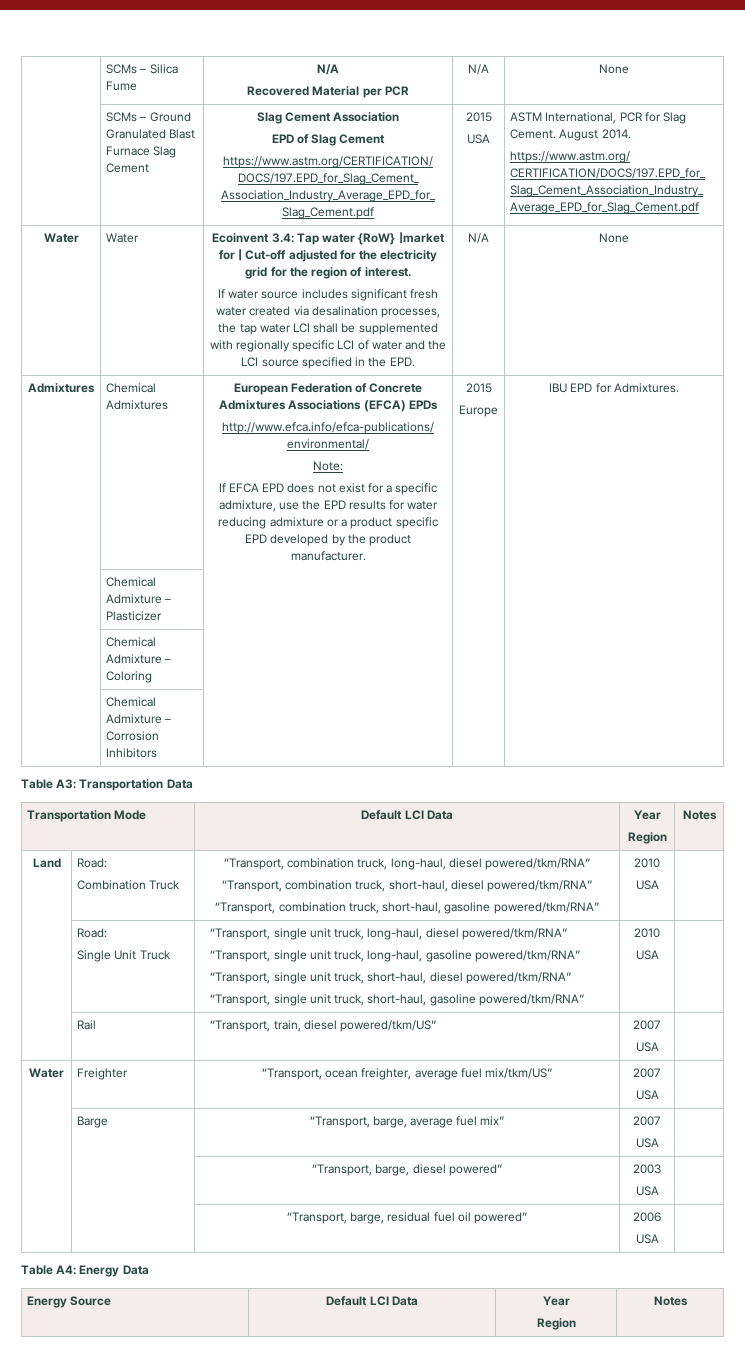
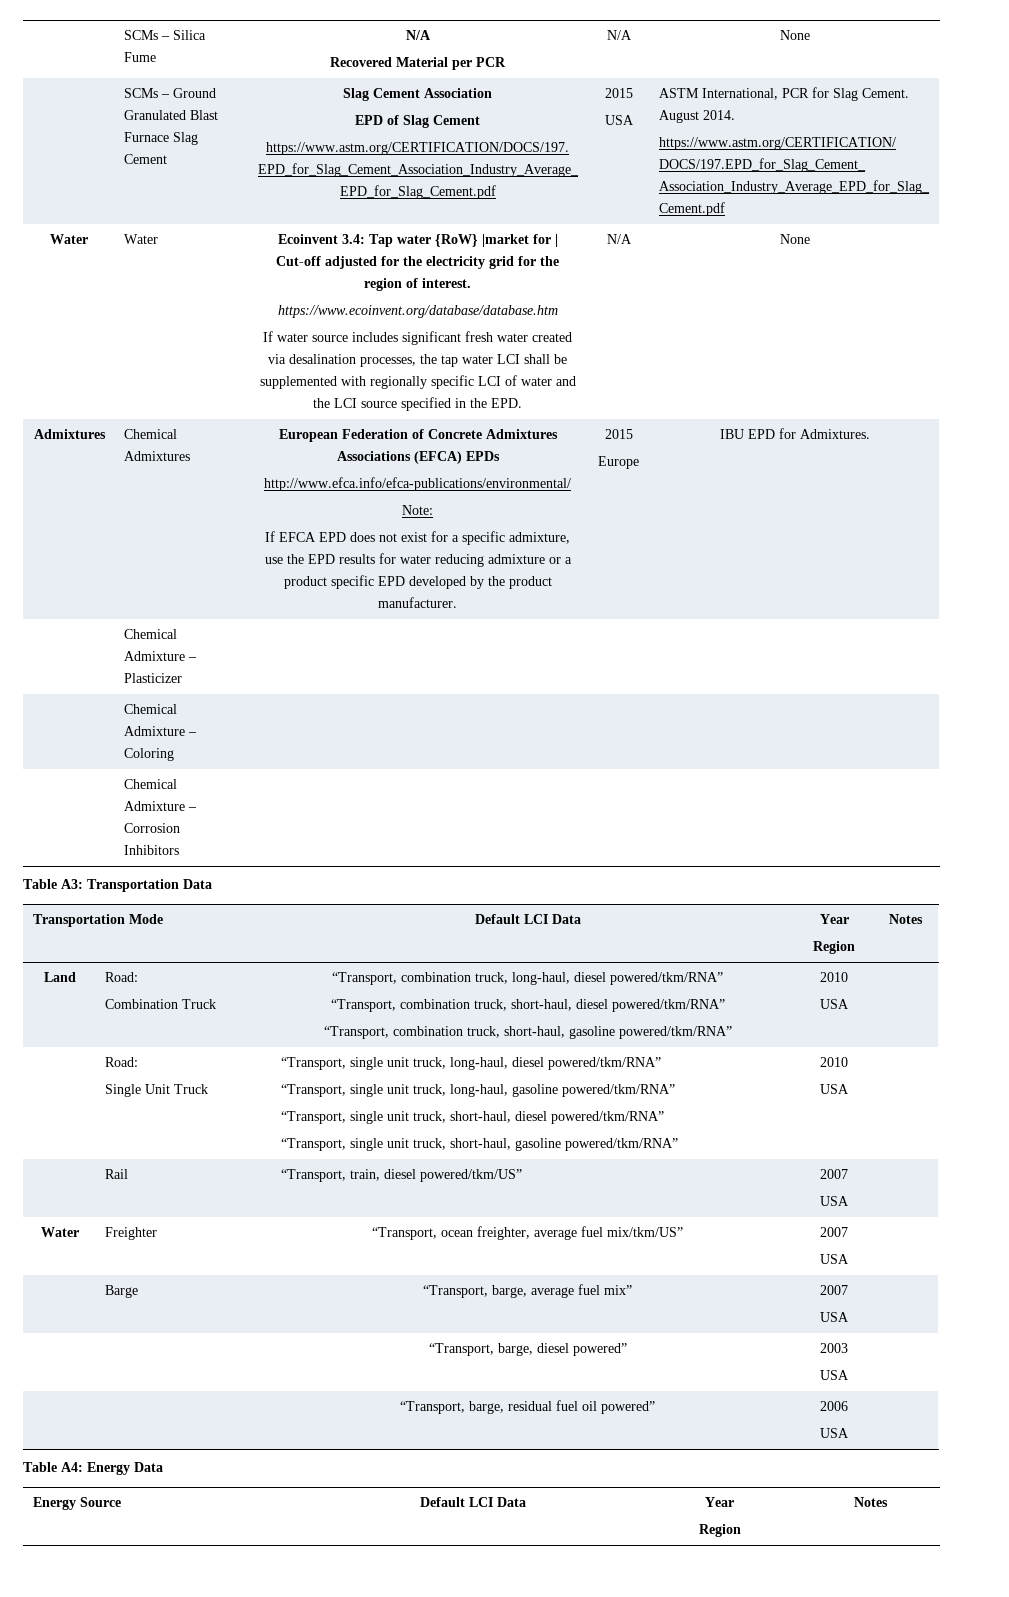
+ https://www.ecoinvent.org/database/database.htm

